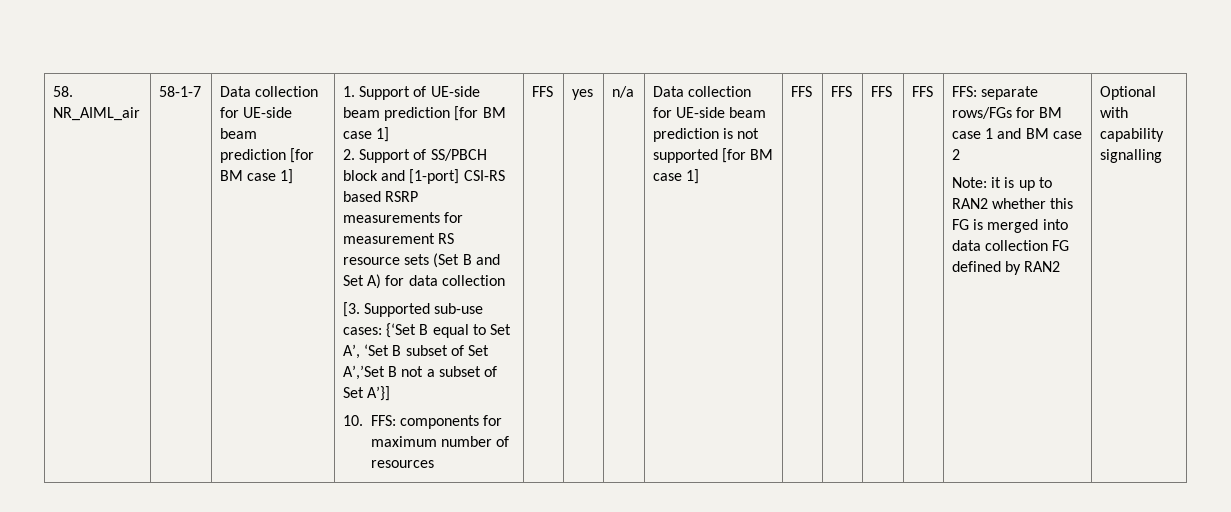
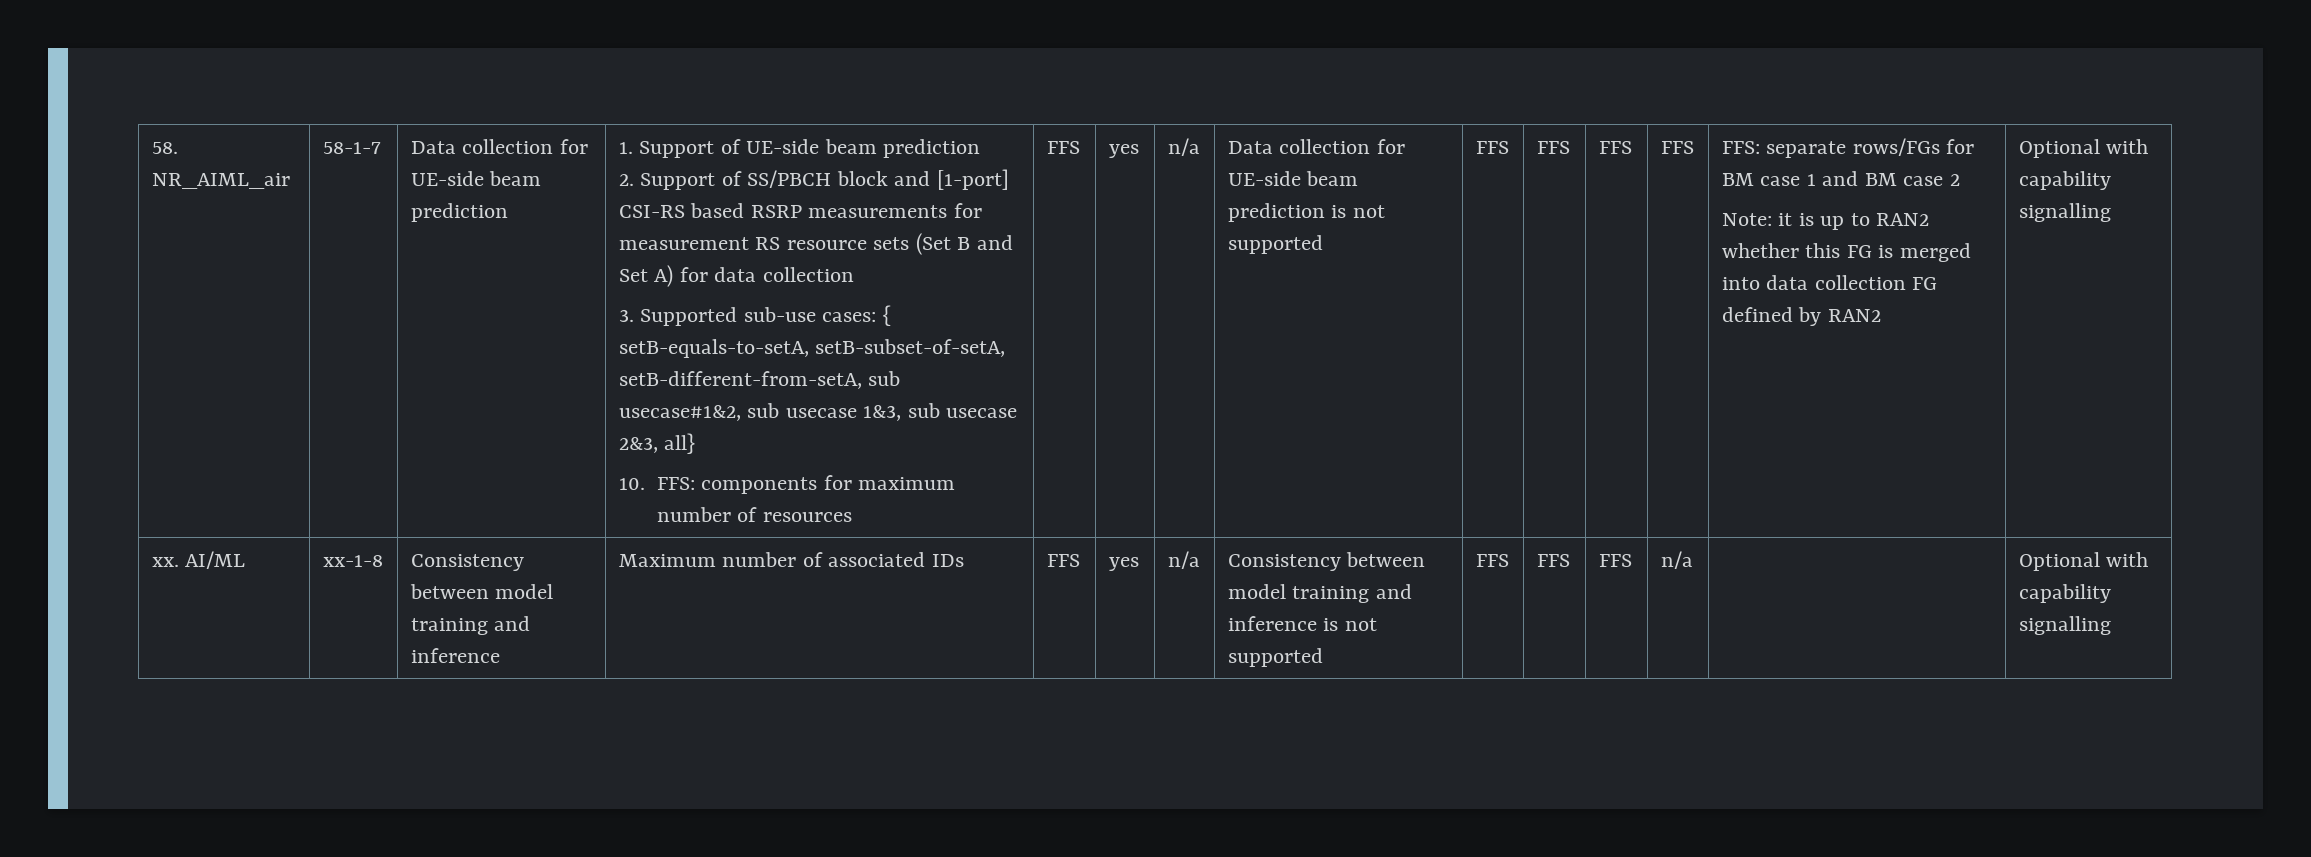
- 58-1-7 | Data collection for UE-side beam prediction [for BM case 1]
+ 58-1-7 | Data collection for UE-side beam prediction
- 1. Support of UE-side beam prediction [for BM case 1]
+ 1. Support of UE-side beam prediction
- [3. Supported sub-use cases: {‘Set B equal to Set A’, ‘Set B subset of Set A’,’Set B not a subset of Set A’}]
+ 3. Supported sub-use cases: { setB-equals-to-setA, setB-subset-of-setA, setB-different-from-setA, sub usecase#1&2, sub usecase 1&3, sub usecase 2&3, all}
- Data collection for UE-side beam prediction is not supported [for BM case 1]
+ Data collection for UE-side beam prediction is not supported
+ xx. AI/ML | xx-1-8 | Consistency between model training and inference | Maximum number of associated IDs | FFS | yes | n/a | Consistency between model training and inference is not supported | FFS | FFS | FFS | n/a | | Optional with capability signalling

